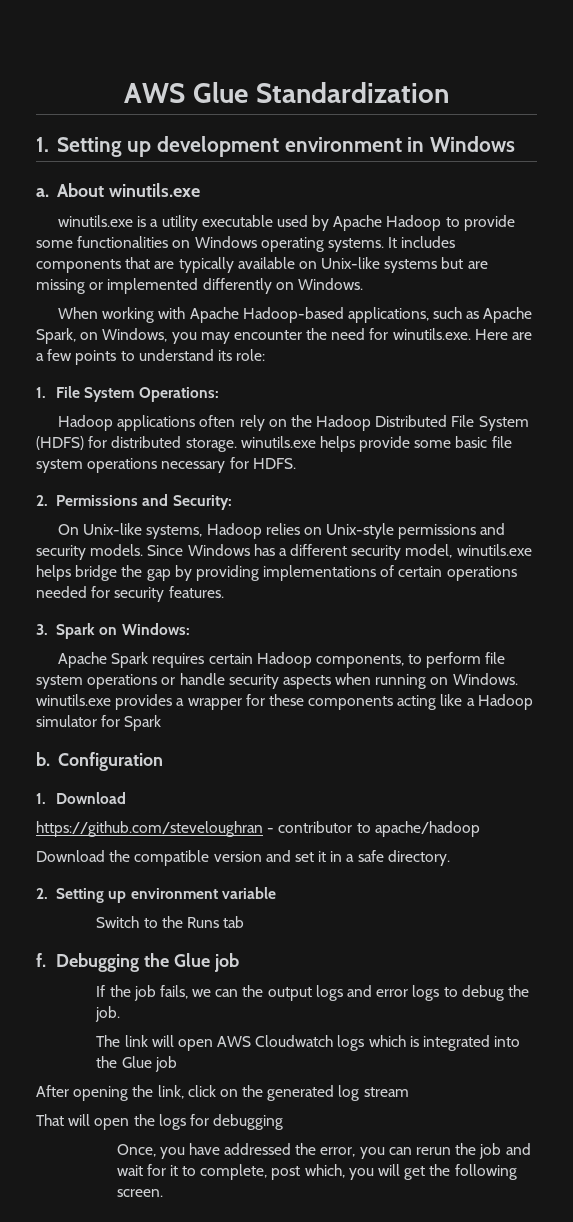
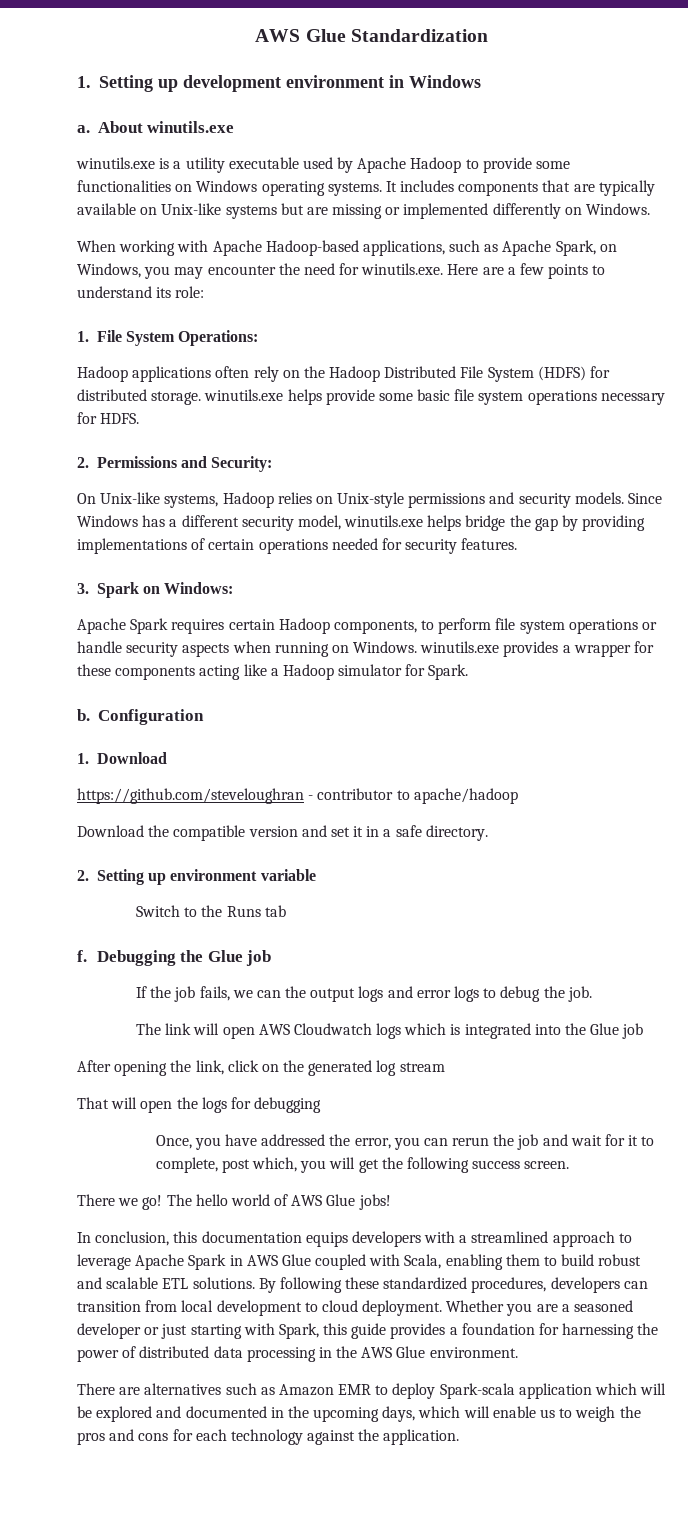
- Apache Spark requires certain Hadoop components, to perform file system operations or handle security aspects when running on Windows. winutils.exe provides a wrapper for these components acting like a Hadoop simulator for Spark
+ Apache Spark requires certain Hadoop components, to perform file system operations or handle security aspects when running on Windows. winutils.exe provides a wrapper for these components acting like a Hadoop simulator for Spark.
- Once, you have addressed the error, you can rerun the job and wait for it to complete, post which, you will get the following screen.
+ Once, you have addressed the error, you can rerun the job and wait for it to complete, post which, you will get the following success screen.
+ There we go! The hello world of AWS Glue jobs!
+ In conclusion, this documentation equips developers with a streamlined approach to leverage Apache Spark in AWS Glue coupled with Scala, enabling them to build robust and scalable ETL solutions. By following these standardized procedures, developers can transition from local development to cloud deployment. Whether you are a seasoned developer or just starting with Spark, this guide provides a foundation for harnessing the power of distributed data processing in the AWS Glue environment.
+ There are alternatives such as Amazon EMR to deploy Spark-scala application which will be explored and documented in the upcoming days, which will enable us to weigh the pros and cons for each technology against the application.

